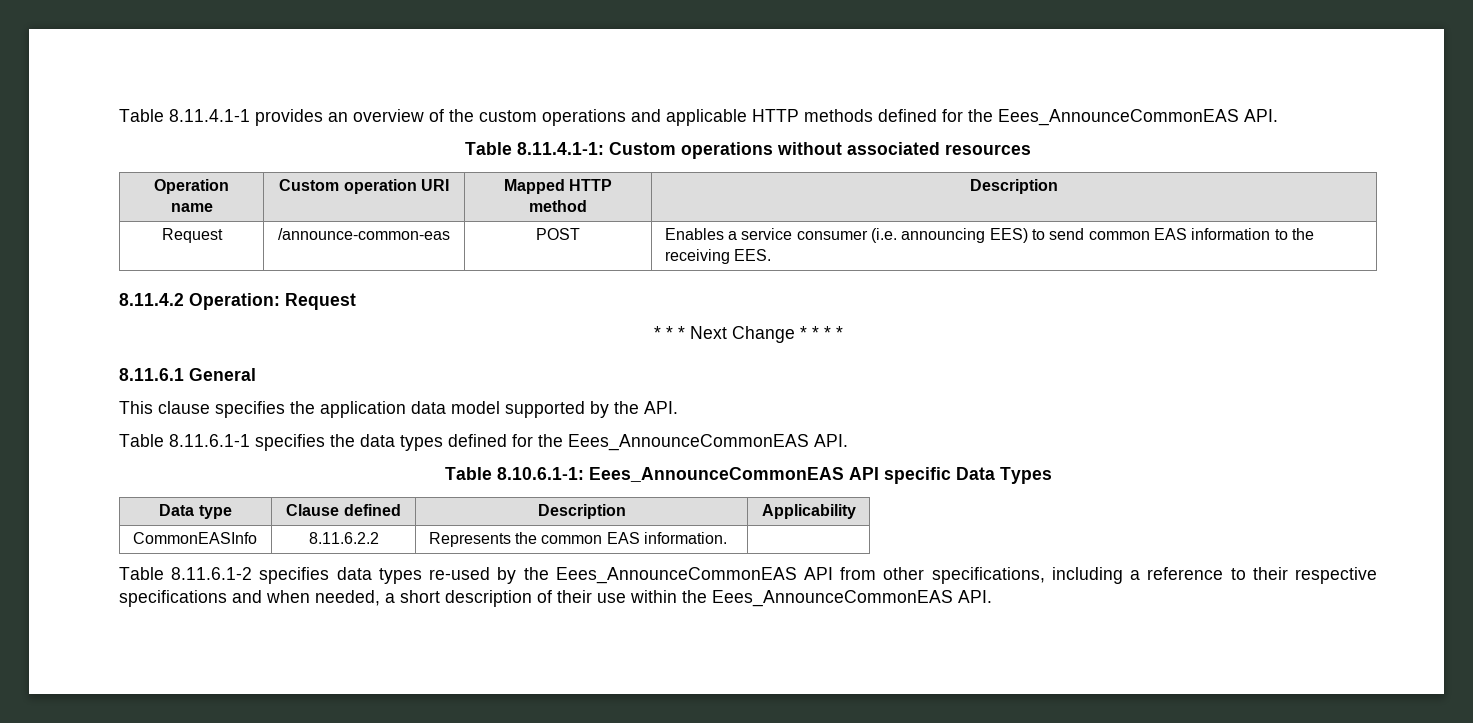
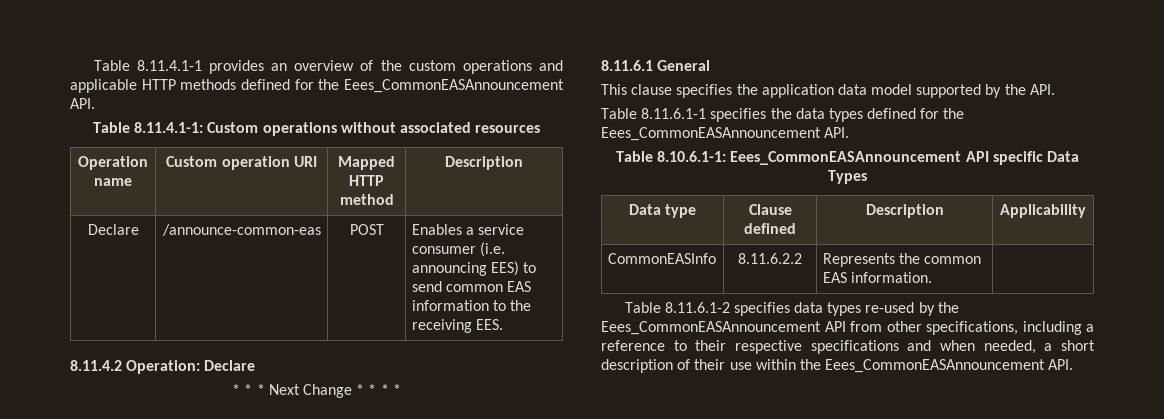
- Table 8.11.4.1-1 provides an overview of the custom operations and applicable HTTP methods defined for the Eees_AnnounceCommonEAS API.
+ Table 8.11.4.1-1 provides an overview of the custom operations and applicable HTTP methods defined for the Eees_CommonEASAnnouncement API.
- Request | /announce-common-eas | POST | Enables a service consumer (i.e. announcing EES) to send common EAS information to the receiving EES.
+ Declare | /announce-common-eas | POST | Enables a service consumer (i.e. announcing EES) to send common EAS information to the receiving EES.
- 8.11.4.2 Operation: Request
+ 8.11.4.2 Operation: Declare
- Table 8.11.6.1-1 specifies the data types defined for the Eees_AnnounceCommonEAS API.
+ Table 8.11.6.1-1 specifies the data types defined for the Eees_CommonEASAnnouncement API.
- Table 8.10.6.1-1: Eees_AnnounceCommonEAS API specific Data Types
+ Table 8.10.6.1-1: Eees_CommonEASAnnouncement API specific Data Types
- Table 8.11.6.1-2 specifies data types re-used by the Eees_AnnounceCommonEAS API from other specifications, including a reference to their respective specifications and when needed, a short description of their use within the Eees_AnnounceCommonEAS API.
+ Table 8.11.6.1-2 specifies data types re-used by the Eees_CommonEASAnnouncement API from other specifications, including a reference to their respective specifications and when needed, a short description of their use within the Eees_CommonEASAnnouncement API.

